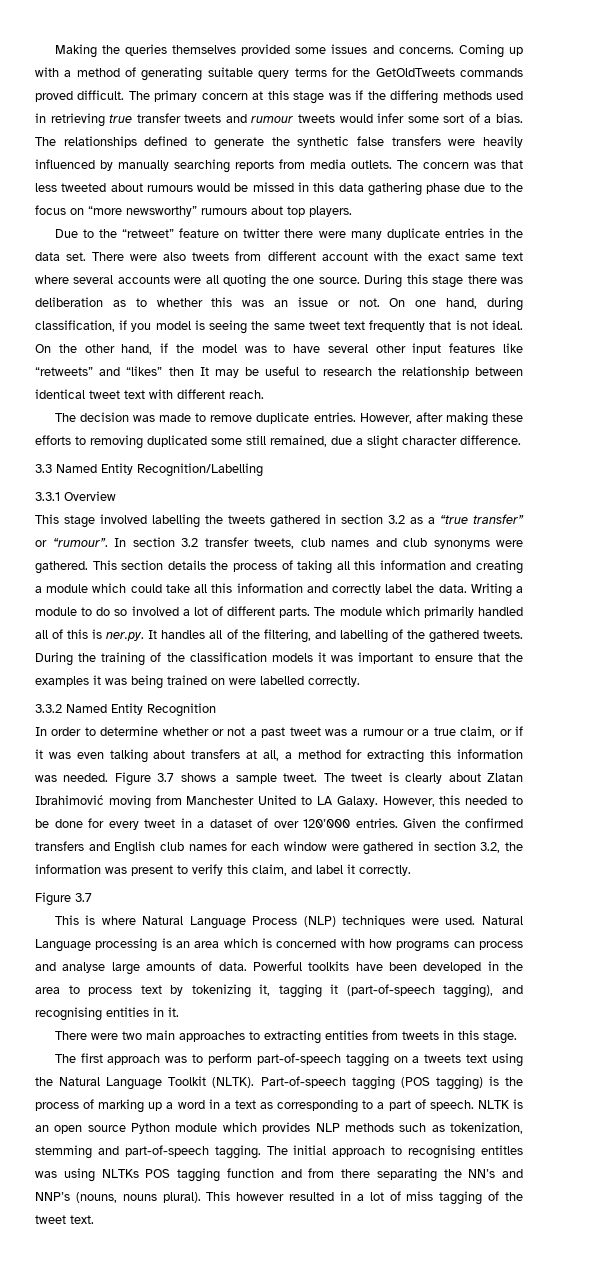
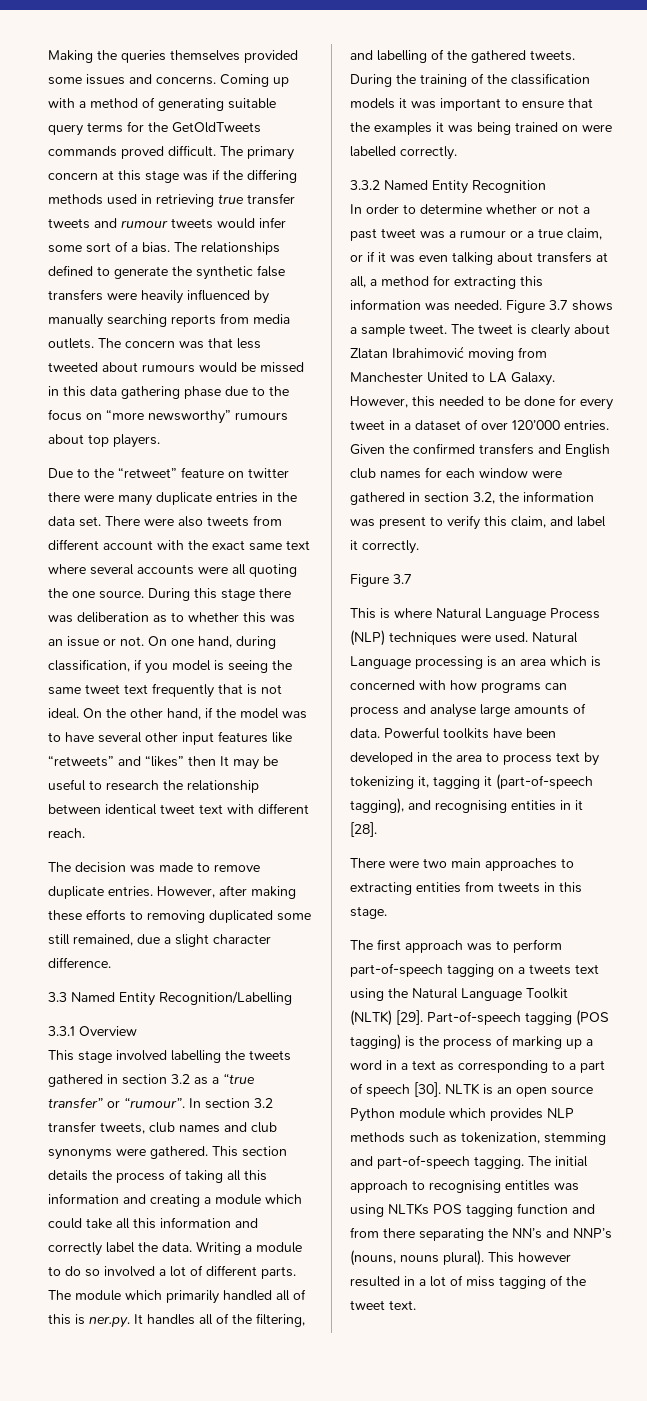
- Powerful toolkits have been developed in the area to process text by tokenizing it, tagging it (part-of-speech tagging), and recognising entities in it.
+ Powerful toolkits have been developed in the area to process text by tokenizing it, tagging it (part-of-speech tagging), and recognising entities in it [28].
- The first approach was to perform part-of-speech tagging on a tweets text using the Natural Language Toolkit (NLTK).
+ The first approach was to perform part-of-speech tagging on a tweets text using the Natural Language Toolkit (NLTK) [29].
- Part-of-speech tagging (POS tagging) is the process of marking up a word in a text as corresponding to a part of speech.
+ Part-of-speech tagging (POS tagging) is the process of marking up a word in a text as corresponding to a part of speech [30].

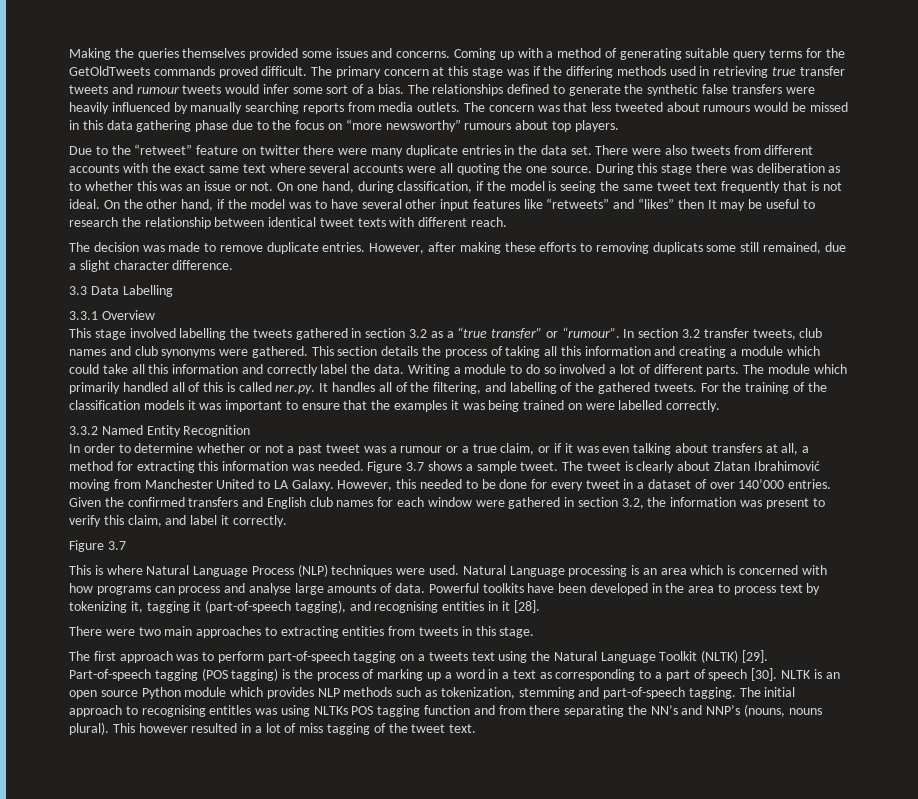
- There were also tweets from different account with the exact same text where several accounts were all quoting the one source.
+ There were also tweets from different accounts with the exact same text where several accounts were all quoting the one source.
- On one hand, during classification, if you model is seeing the same tweet text frequently that is not ideal.
+ On one hand, during classification, if the model is seeing the same tweet text frequently that is not ideal.
- On the other hand, if the model was to have several other input features like “retweets” and “likes” then It may be useful to research the relationship between identical tweet text with different reach.
+ On the other hand, if the model was to have several other input features like “retweets” and “likes” then It may be useful to research the relationship between identical tweet texts with different reach.
- However, after making these efforts to removing duplicated some still remained, due a slight character difference.
+ However, after making these efforts to removing duplicats some still remained, due a slight character difference.
- 3.3 Named Entity Recognition/Labelling
+ 3.3 Data Labelling
- The module which primarily handled all of this is ner.py. It handles all of the filtering, and labelling of the gathered tweets.
+ The module which primarily handled all of this is called ner.py. It handles all of the filtering, and labelling of the gathered tweets.
- During the training of the classification models it was important to ensure that the examples it was being trained on were labelled correctly.
+ For the training of the classification models it was important to ensure that the examples it was being trained on were labelled correctly.
- However, this needed to be done for every tweet in a dataset of over 120’000 entries.
+ However, this needed to be done for every tweet in a dataset of over 140’000 entries.

